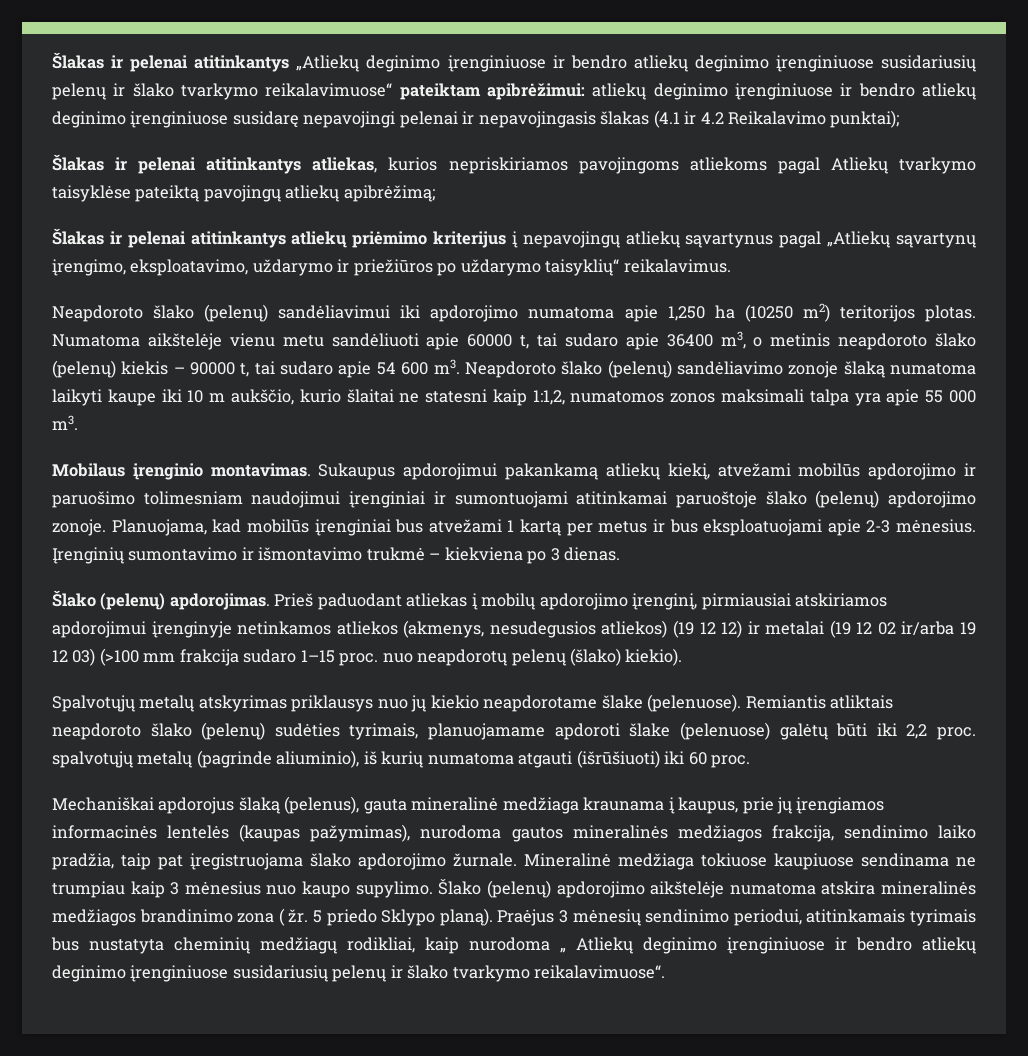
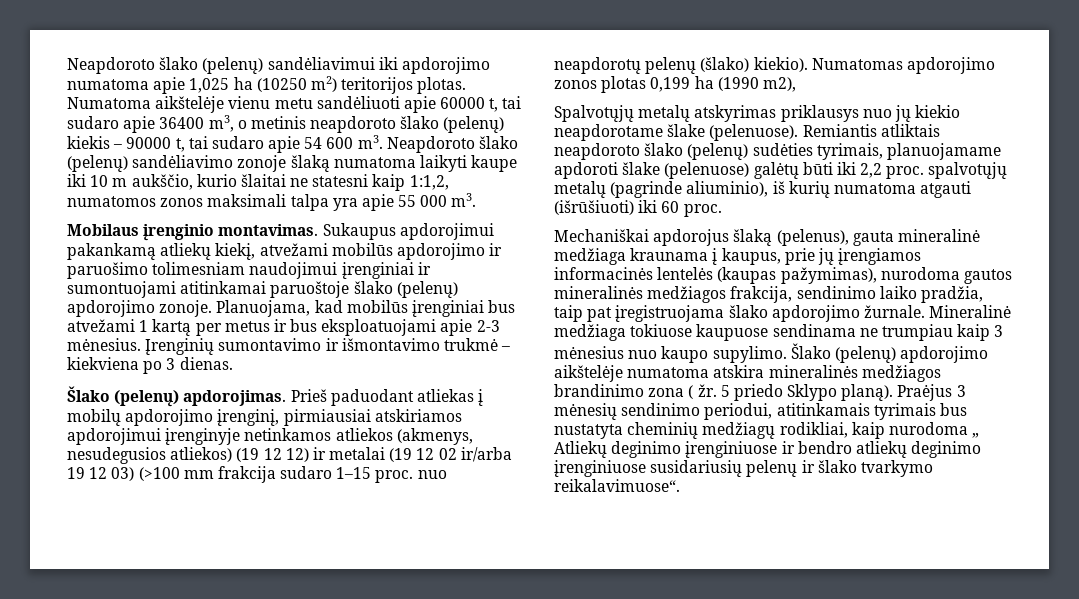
- Šlakas ir pelenai atitinkantys „Atliekų deginimo įrenginiuose ir bendro atliekų deginimo įrenginiuose susidariusių pelenų ir šlako tvarkymo reikalavimuose“ pateiktam apibrėžimui: atliekų deginimo įrenginiuose ir bendro atliekų deginimo įrenginiuose susidarę nepavojingi pelenai ir nepavojingasis šlakas (4.1 ir 4.2 Reikalavimo punktai);
- Šlakas ir pelenai atitinkantys atliekas, kurios nepriskiriamos pavojingoms atliekoms pagal Atliekų tvarkymo taisyklėse pateiktą pavojingų atliekų apibrėžimą;
- Šlakas ir pelenai atitinkantys atliekų priėmimo kriterijus į nepavojingų atliekų sąvartynus pagal „Atliekų sąvartynų įrengimo, eksploatavimo, uždarymo ir priežiūros po uždarymo taisyklių“ reikalavimus.
- Neapdoroto šlako (pelenų) sandėliavimui iki apdorojimo numatoma apie 1,250 ha (10250 m2) teritorijos plotas.
+ Neapdoroto šlako (pelenų) sandėliavimui iki apdorojimo numatoma apie 1,025 ha (10250 m2) teritorijos plotas.
+ Numatomas apdorojimo zonos plotas 0,199 ha (1990 m2),
- Mineralinė medžiaga tokiuose kaupiuose sendinama ne trumpiau kaip 3 mėnesius nuo kaupo supylimo.
+ Mineralinė medžiaga tokiuose kaupuose sendinama ne trumpiau kaip 3 mėnesius nuo kaupo supylimo.

